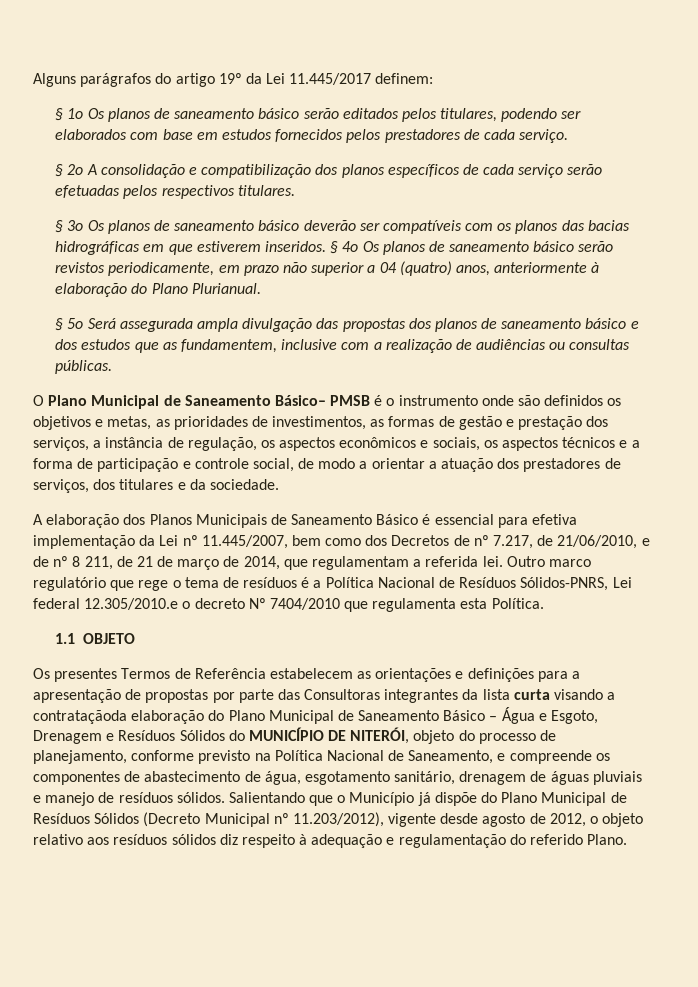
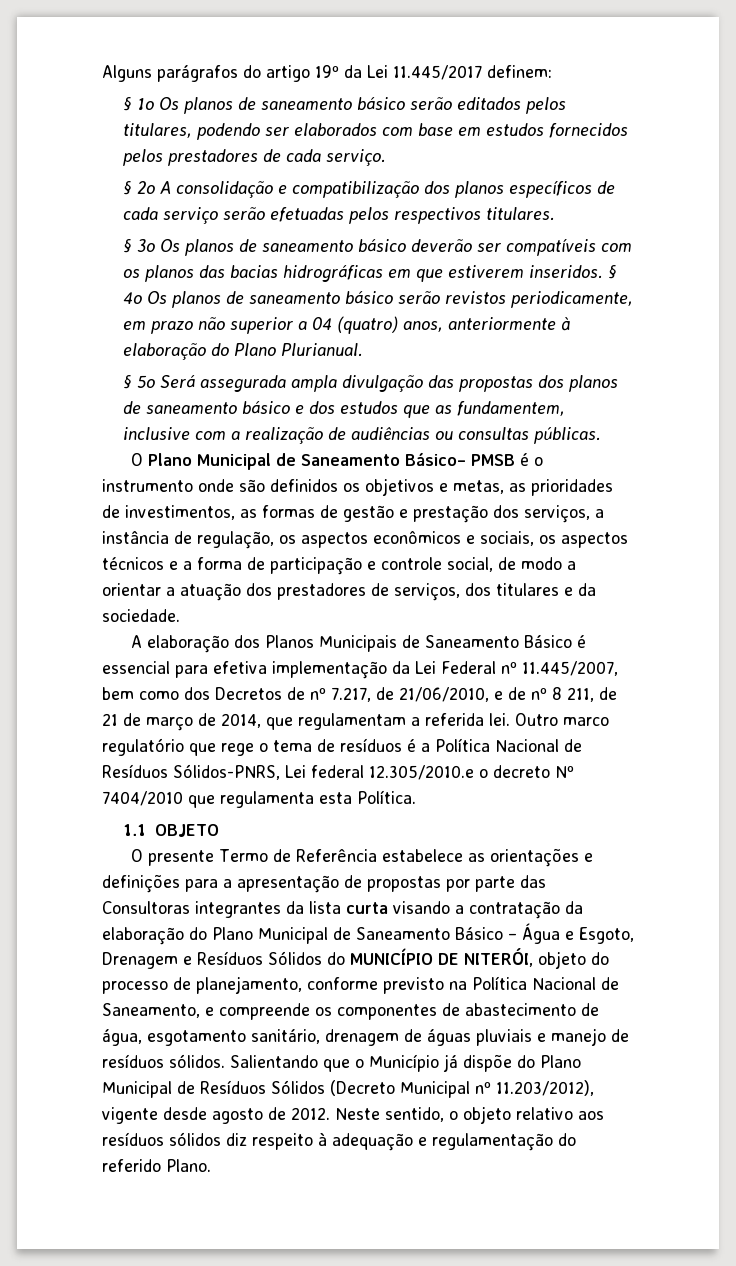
- A elaboração dos Planos Municipais de Saneamento Básico é essencial para efetiva implementação da Lei nº 11.445/2007, bem como dos Decretos de nº 7.217, de 21/06/2010, e de nº 8 211, de 21 de março de 2014, que regulamentam a referida lei.
+ A elaboração dos Planos Municipais de Saneamento Básico é essencial para efetiva implementação da Lei Federal nº 11.445/2007, bem como dos Decretos de nº 7.217, de 21/06/2010, e de nº 8 211, de 21 de março de 2014, que regulamentam a referida lei.
- Os presentes Termos de Referência estabelecem as orientações e definições para a apresentação de propostas por parte das Consultoras integrantes da lista curta visando a contrataçãoda elaboração do Plano Municipal de Saneamento Básico – Água e Esgoto, Drenagem e Resíduos Sólidos do MUNICÍPIO DE NITERÓI, objeto do processo de planejamento, conforme previsto na Política Nacional de Saneamento, e compreende os componentes de abastecimento de água, esgotamento sanitário, drenagem de águas pluviais e manejo de resíduos sólidos.
+ O presente Termo de Referência estabelece as orientações e definições para a apresentação de propostas por parte das Consultoras integrantes da lista curta visando a contratação da elaboração do Plano Municipal de Saneamento Básico – Água e Esgoto, Drenagem e Resíduos Sólidos do MUNICÍPIO DE NITERÓI, objeto do processo de planejamento, conforme previsto na Política Nacional de Saneamento, e compreende os componentes de abastecimento de água, esgotamento sanitário, drenagem de águas pluviais e manejo de resíduos sólidos.
- Salientando que o Município já dispõe do Plano Municipal de Resíduos Sólidos (Decreto Municipal nº 11.203/2012), vigente desde agosto de 2012, o objeto relativo aos resíduos sólidos diz respeito à adequação e regulamentação do referido Plano.
+ Salientando que o Município já dispõe do Plano Municipal de Resíduos Sólidos (Decreto Municipal nº 11.203/2012), vigente desde agosto de 2012. Neste sentido, o objeto relativo aos resíduos sólidos diz respeito à adequação e regulamentação do referido Plano.

